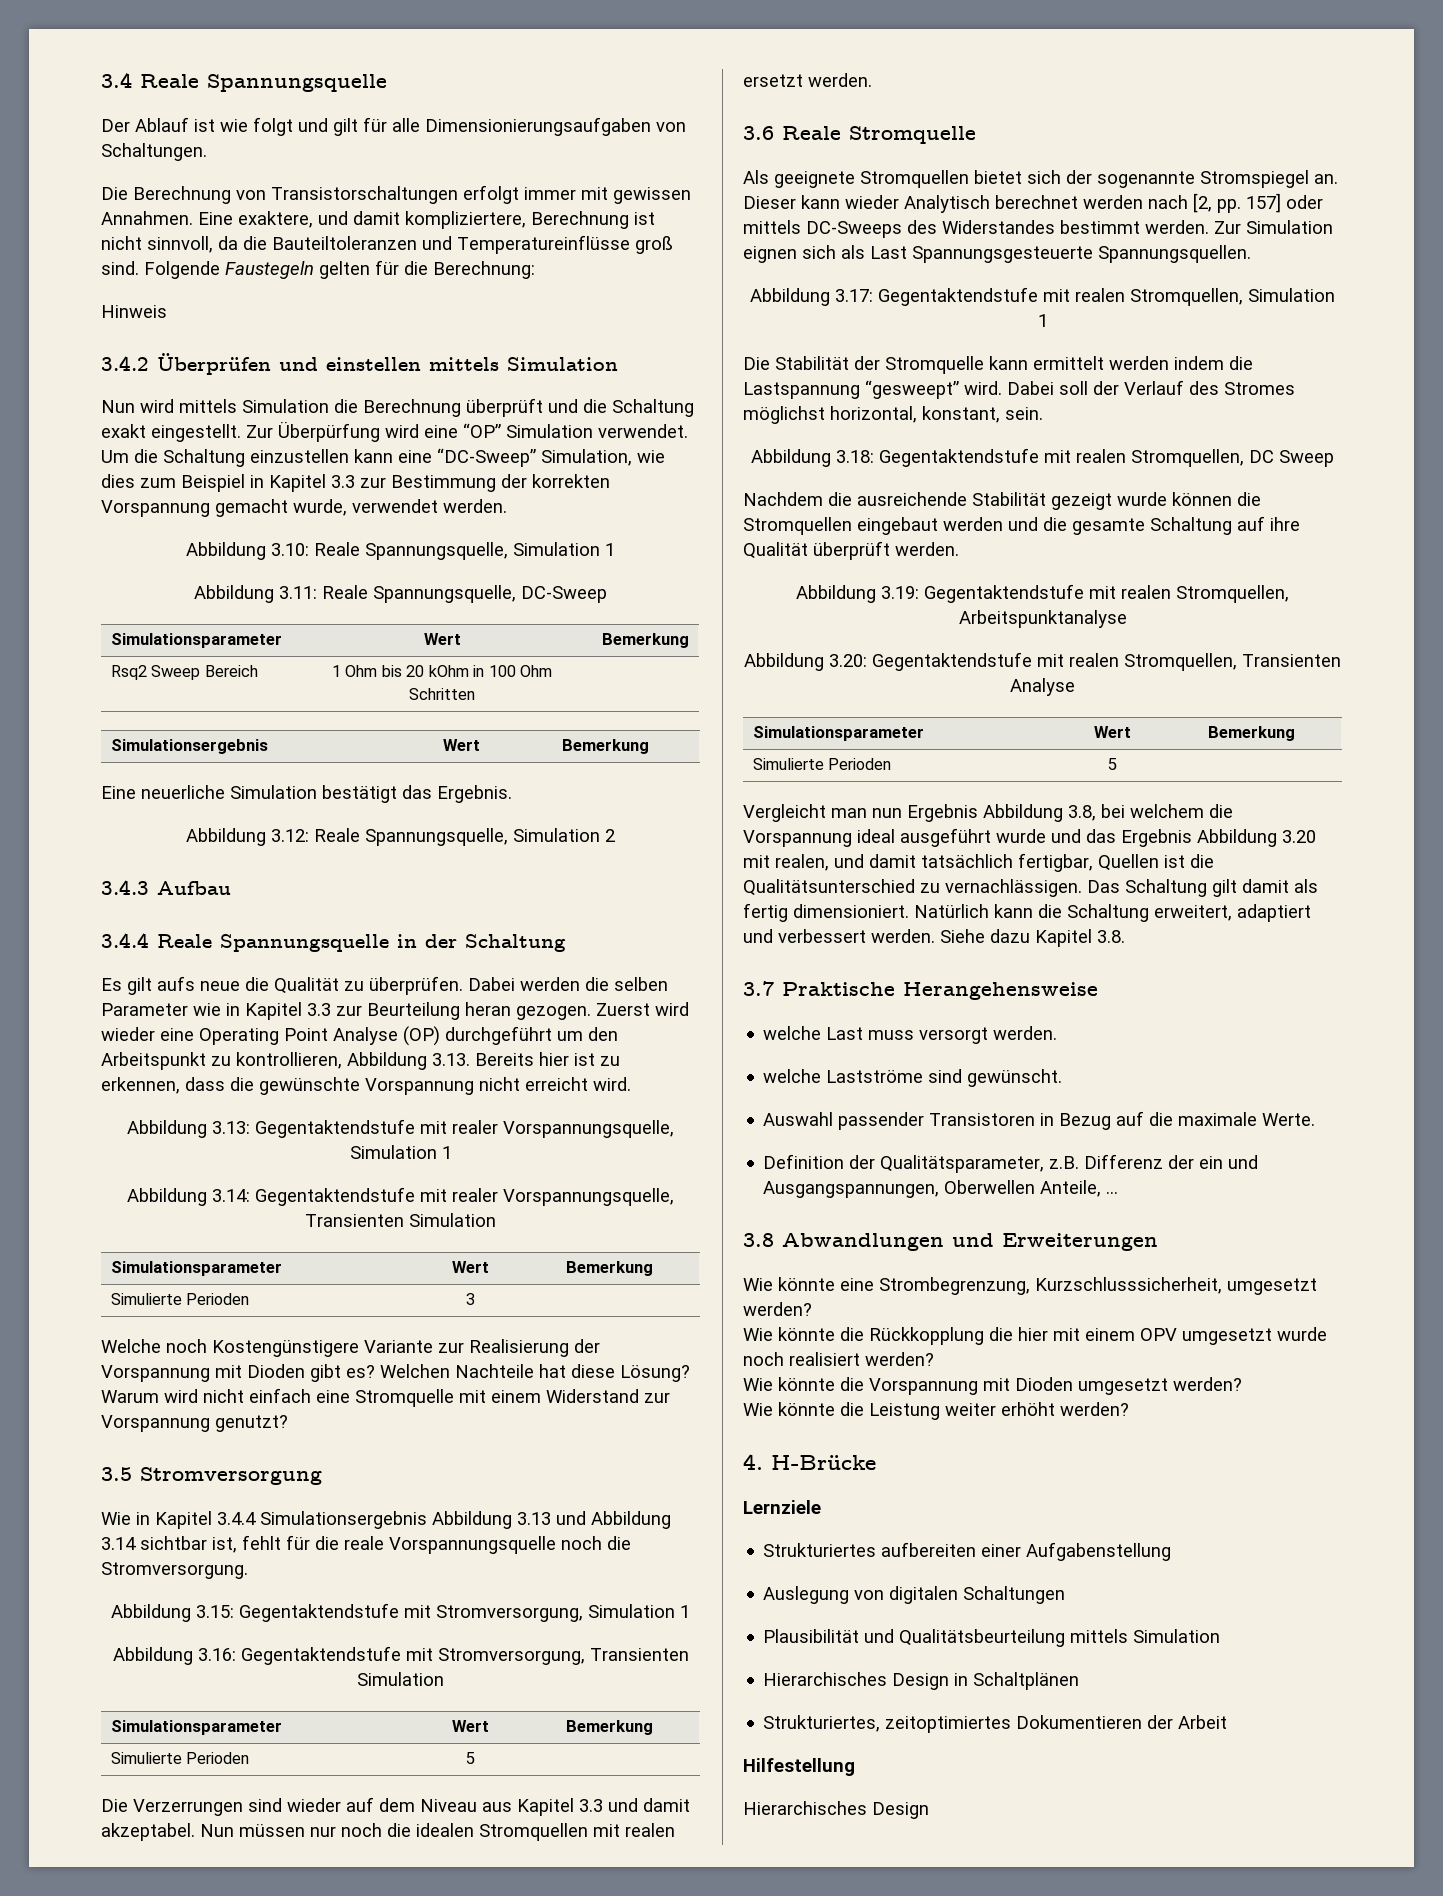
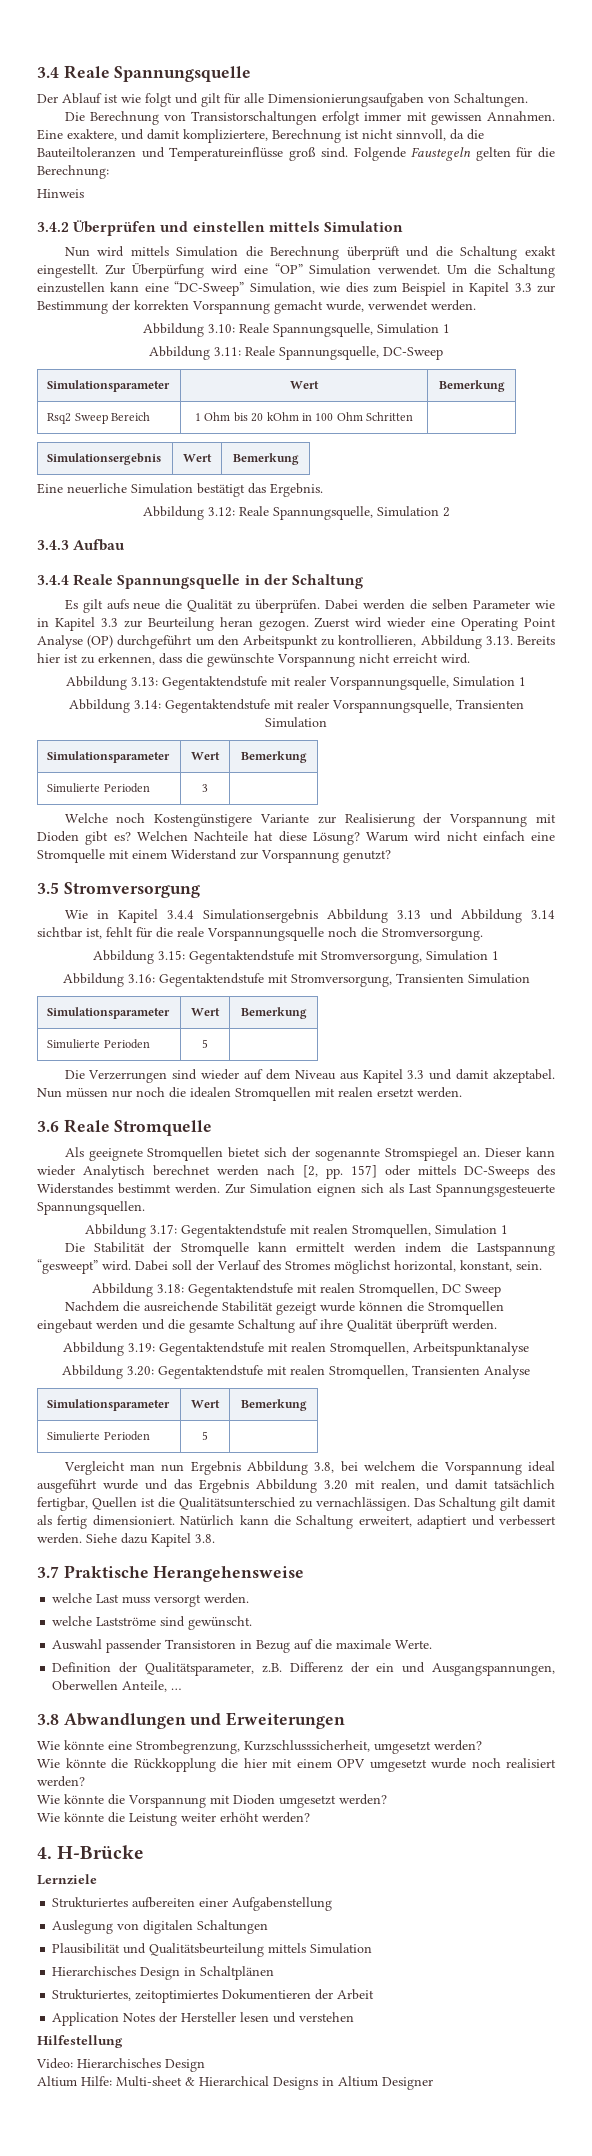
+ Application Notes der Hersteller lesen und verstehen
  Hilfestellung
- Hierarchisches Design
+ Video: Hierarchisches Design
+ Altium Hilfe: Multi-sheet & Hierarchical Designs in Altium Designer

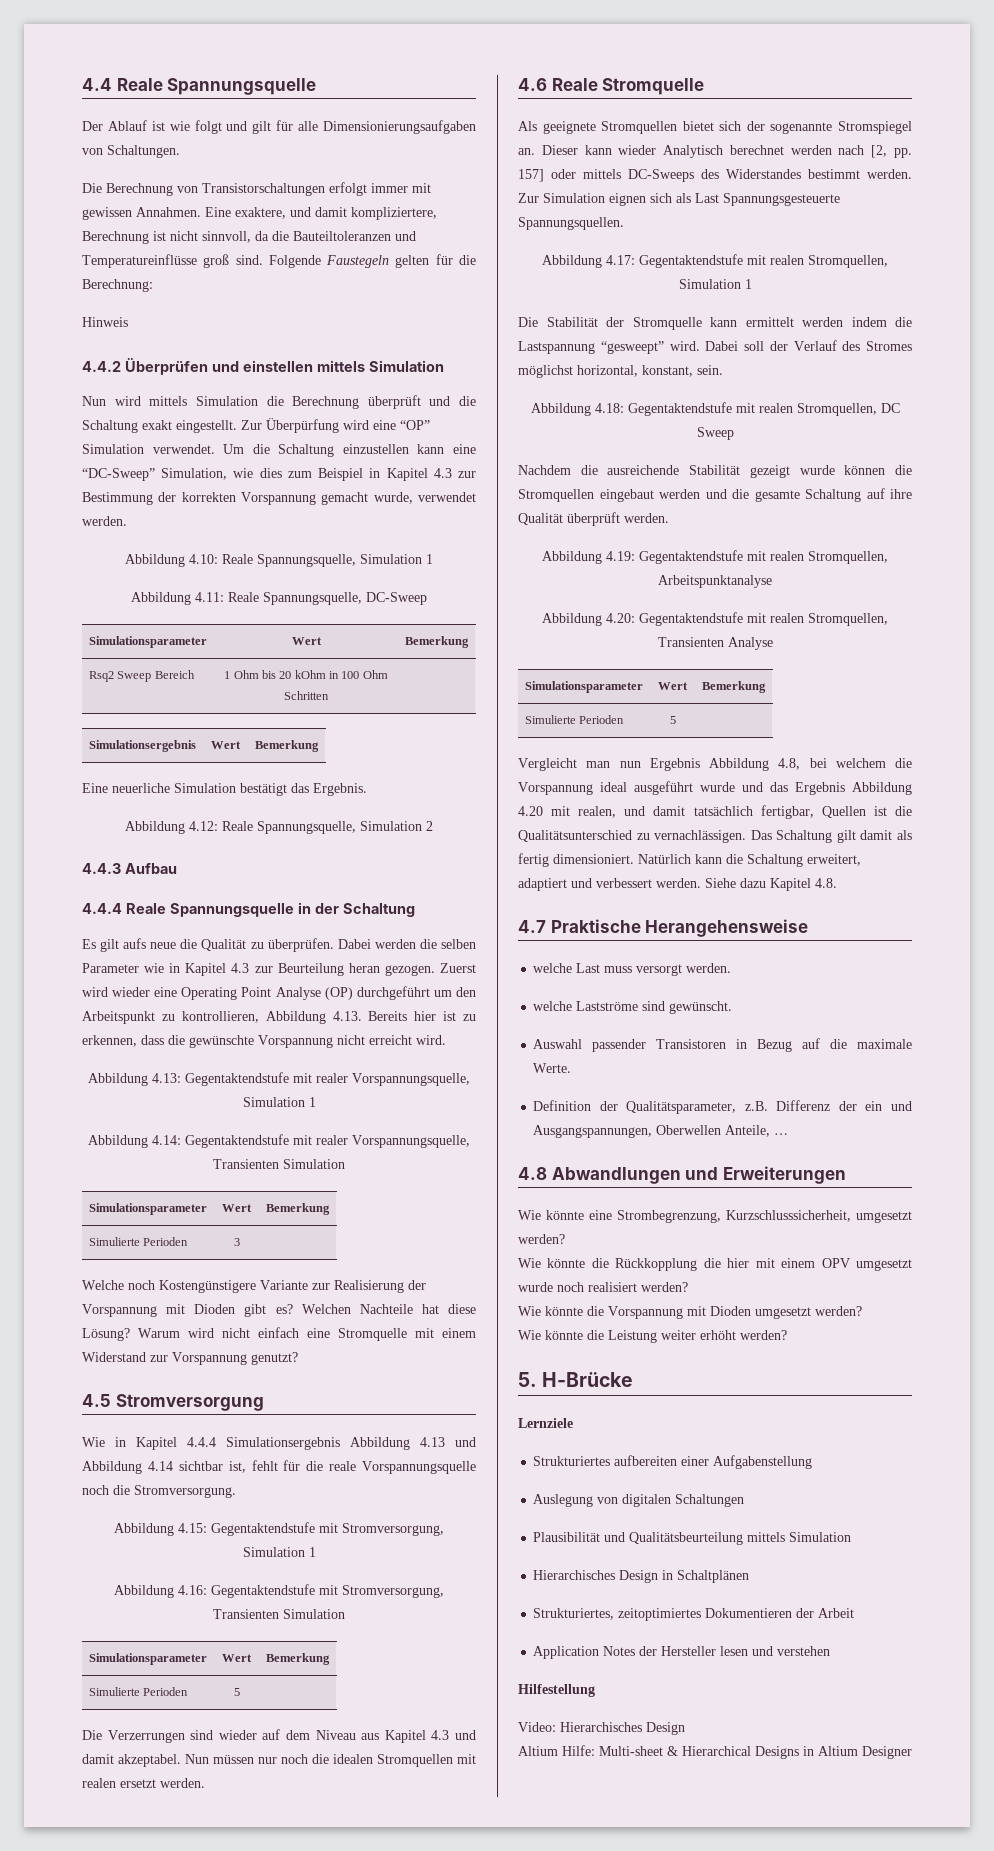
- 3.4 Reale Spannungsquelle
+ 4.4 Reale Spannungsquelle
- 3.4.2 Überprüfen und einstellen mittels Simulation
+ 4.4.2 Überprüfen und einstellen mittels Simulation
- Um die Schaltung einzustellen kann eine “DC-Sweep” Simulation, wie dies zum Beispiel in Kapitel 3.3 zur Bestimmung der korrekten Vorspannung gemacht wurde, verwendet werden.
+ Um die Schaltung einzustellen kann eine “DC-Sweep” Simulation, wie dies zum Beispiel in Kapitel 4.3 zur Bestimmung der korrekten Vorspannung gemacht wurde, verwendet werden.
- Abbildung 3.10: Reale Spannungsquelle, Simulation 1
+ Abbildung 4.10: Reale Spannungsquelle, Simulation 1
- Abbildung 3.11: Reale Spannungsquelle, DC-Sweep
+ Abbildung 4.11: Reale Spannungsquelle, DC-Sweep
- Abbildung 3.12: Reale Spannungsquelle, Simulation 2
+ Abbildung 4.12: Reale Spannungsquelle, Simulation 2
- 3.4.3 Aufbau
+ 4.4.3 Aufbau
- 3.4.4 Reale Spannungsquelle in der Schaltung
+ 4.4.4 Reale Spannungsquelle in der Schaltung
- Dabei werden die selben Parameter wie in Kapitel 3.3 zur Beurteilung heran gezogen.
+ Dabei werden die selben Parameter wie in Kapitel 4.3 zur Beurteilung heran gezogen.
- Zuerst wird wieder eine Operating Point Analyse (OP) durchgeführt um den Arbeitspunkt zu kontrollieren, Abbildung 3.13. Bereits hier ist zu erkennen, dass die gewünschte Vorspannung nicht erreicht wird.
+ Zuerst wird wieder eine Operating Point Analyse (OP) durchgeführt um den Arbeitspunkt zu kontrollieren, Abbildung 4.13. Bereits hier ist zu erkennen, dass die gewünschte Vorspannung nicht erreicht wird.
- Abbildung 3.13: Gegentaktendstufe mit realer Vorspannungsquelle, Simulation 1
+ Abbildung 4.13: Gegentaktendstufe mit realer Vorspannungsquelle, Simulation 1
- Abbildung 3.14: Gegentaktendstufe mit realer Vorspannungsquelle, Transienten Simulation
+ Abbildung 4.14: Gegentaktendstufe mit realer Vorspannungsquelle, Transienten Simulation
- 3.5 Stromversorgung
+ 4.5 Stromversorgung
- Wie in Kapitel 3.4.4 Simulationsergebnis Abbildung 3.13 und Abbildung 3.14 sichtbar ist, fehlt für die reale Vorspannungsquelle noch die Stromversorgung.
+ Wie in Kapitel 4.4.4 Simulationsergebnis Abbildung 4.13 und Abbildung 4.14 sichtbar ist, fehlt für die reale Vorspannungsquelle noch die Stromversorgung.
- Abbildung 3.15: Gegentaktendstufe mit Stromversorgung, Simulation 1
+ Abbildung 4.15: Gegentaktendstufe mit Stromversorgung, Simulation 1
- Abbildung 3.16: Gegentaktendstufe mit Stromversorgung, Transienten Simulation
+ Abbildung 4.16: Gegentaktendstufe mit Stromversorgung, Transienten Simulation
- Die Verzerrungen sind wieder auf dem Niveau aus Kapitel 3.3 und damit akzeptabel.
+ Die Verzerrungen sind wieder auf dem Niveau aus Kapitel 4.3 und damit akzeptabel.
- 3.6 Reale Stromquelle
+ 4.6 Reale Stromquelle
- Abbildung 3.17: Gegentaktendstufe mit realen Stromquellen, Simulation 1
+ Abbildung 4.17: Gegentaktendstufe mit realen Stromquellen, Simulation 1
- Abbildung 3.18: Gegentaktendstufe mit realen Stromquellen, DC Sweep
+ Abbildung 4.18: Gegentaktendstufe mit realen Stromquellen, DC Sweep
- Abbildung 3.19: Gegentaktendstufe mit realen Stromquellen, Arbeitspunktanalyse
+ Abbildung 4.19: Gegentaktendstufe mit realen Stromquellen, Arbeitspunktanalyse
- Abbildung 3.20: Gegentaktendstufe mit realen Stromquellen, Transienten Analyse
+ Abbildung 4.20: Gegentaktendstufe mit realen Stromquellen, Transienten Analyse
- Vergleicht man nun Ergebnis Abbildung 3.8, bei welchem die Vorspannung ideal ausgeführt wurde und das Ergebnis Abbildung 3.20 mit realen, und damit tatsächlich fertigbar, Quellen ist die Qualitätsunterschied zu vernachlässigen.
+ Vergleicht man nun Ergebnis Abbildung 4.8, bei welchem die Vorspannung ideal ausgeführt wurde und das Ergebnis Abbildung 4.20 mit realen, und damit tatsächlich fertigbar, Quellen ist die Qualitätsunterschied zu vernachlässigen.
- Siehe dazu Kapitel 3.8.
- 3.7 Praktische Herangehensweise
+ Siehe dazu Kapitel 4.8.
+ 4.7 Praktische Herangehensweise
- 3.8 Abwandlungen und Erweiterungen
+ 4.8 Abwandlungen und Erweiterungen
- 4. H-Brücke
+ 5. H-Brücke

